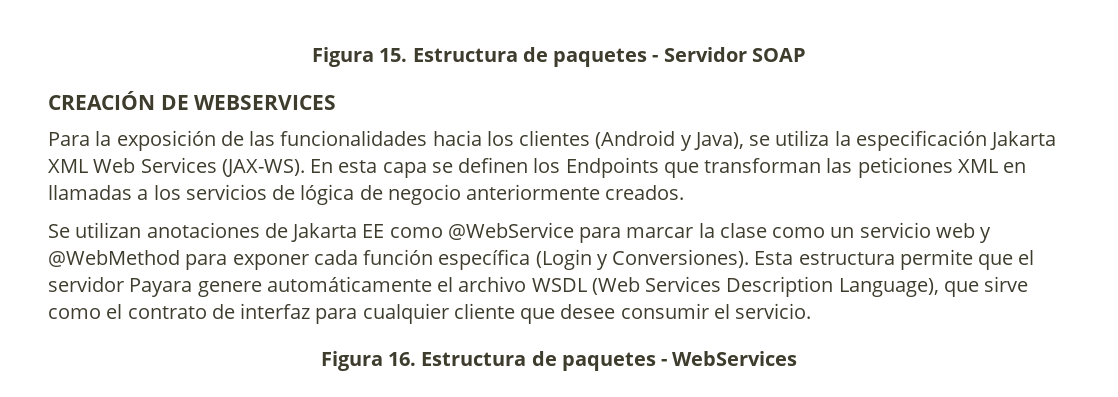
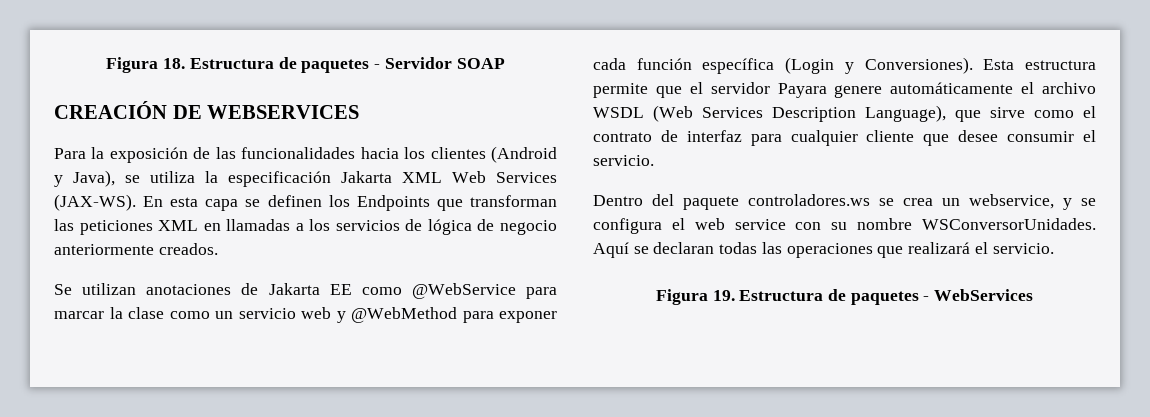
- Figura 15. Estructura de paquetes - Servidor SOAP
+ Figura 18. Estructura de paquetes - Servidor SOAP
- Figura 16. Estructura de paquetes - WebServices
+ Dentro del paquete controladores.ws se crea un webservice, y se configura el web service con su nombre WSConversorUnidades. Aquí se declaran todas las operaciones que realizará el servicio.
+ Figura 19. Estructura de paquetes - WebServices

